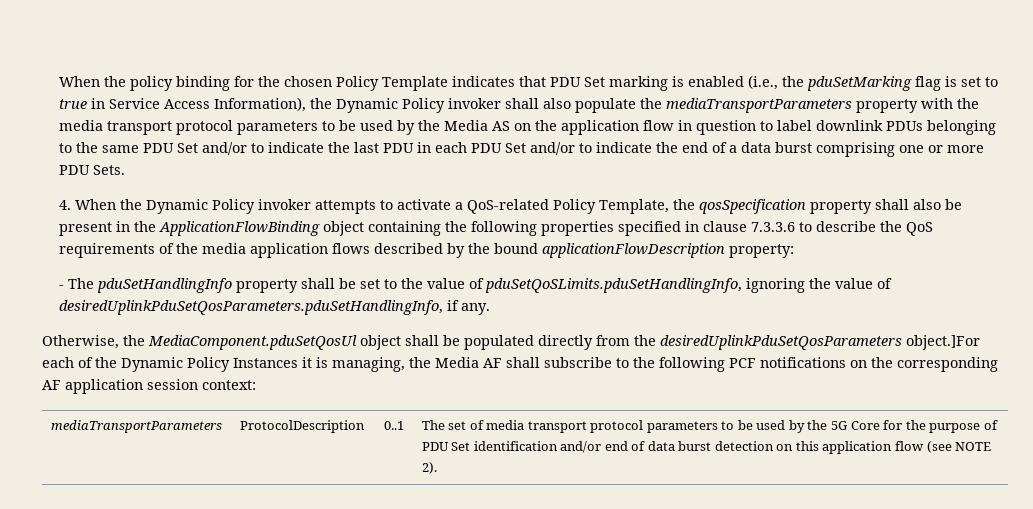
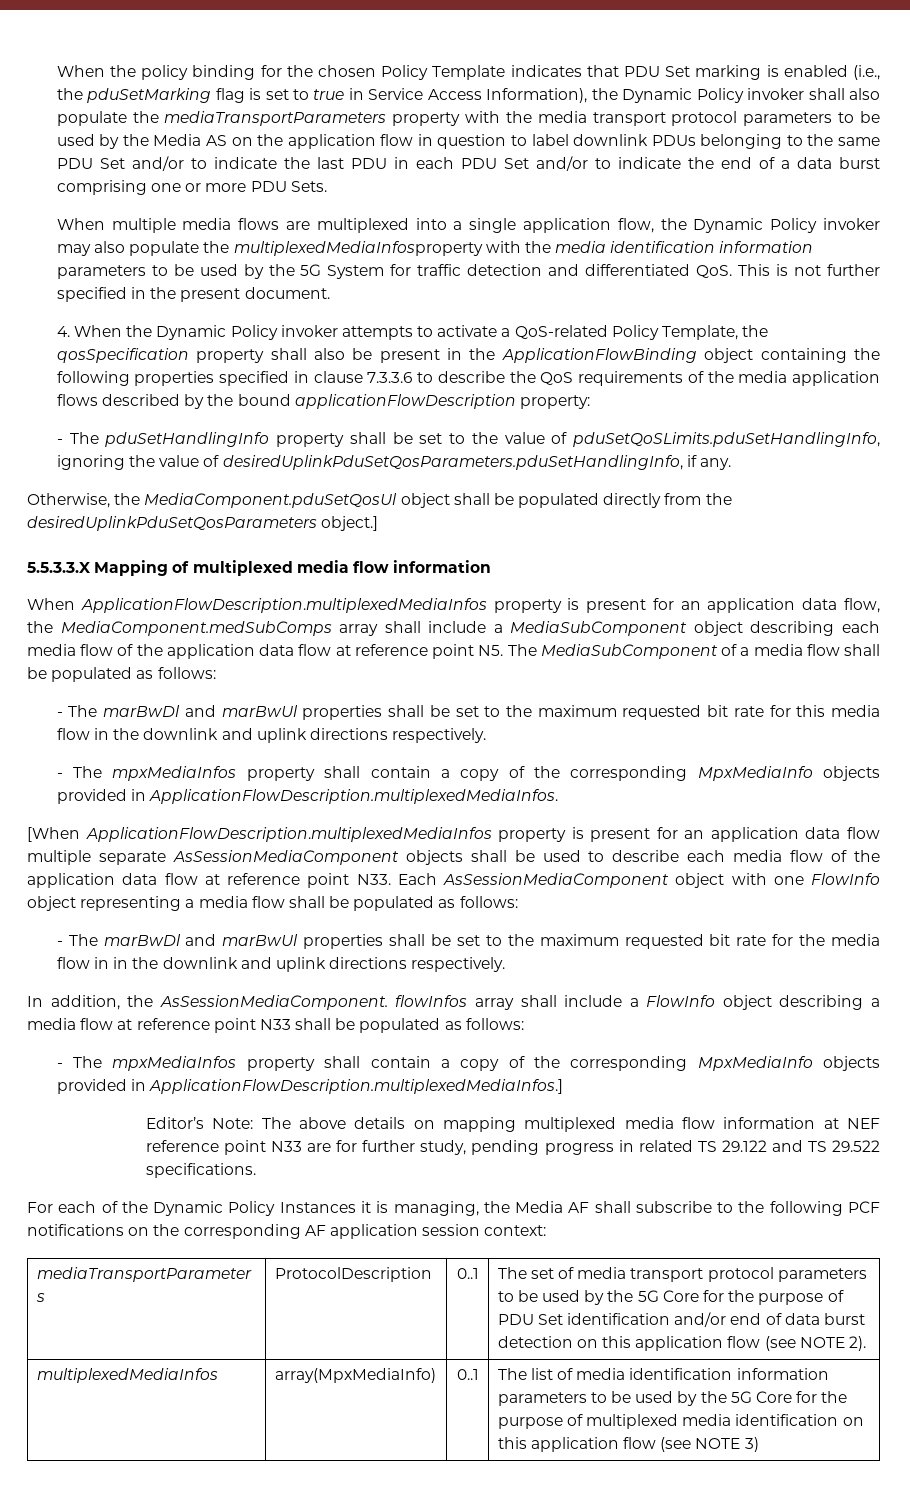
+ When multiple media flows are multiplexed into a single application flow, the Dynamic Policy invoker may also populate the multiplexedMediaInfosproperty with the media identification information parameters to be used by the 5G System for traffic detection and differentiated QoS. This is not further specified in the present document.
- Otherwise, the MediaComponent.pduSetQosUl object shall be populated directly from the desiredUplinkPduSetQosParameters object.]For each of the Dynamic Policy Instances it is managing, the Media AF shall subscribe to the following PCF notifications on the corresponding AF application session context:
+ Otherwise, the MediaComponent.pduSetQosUl object shall be populated directly from the desiredUplinkPduSetQosParameters object.]
+ 5.5.3.3.X Mapping of multiplexed media flow information
+ When ApplicationFlowDescription.multiplexedMediaInfos property is present for an application data flow, the MediaComponent.medSubComps array shall include a MediaSubComponent object describing each media flow of the application data flow at reference point N5. The MediaSubComponent of a media flow shall be populated as follows:
+ - The marBwDl and marBwUl properties shall be set to the maximum requested bit rate for this media flow in the downlink and uplink directions respectively.
+ - The mpxMediaInfos property shall contain a copy of the corresponding MpxMediaInfo objects provided in ApplicationFlowDescription.multiplexedMediaInfos.
+ [When ApplicationFlowDescription.multiplexedMediaInfos property is present for an application data flow multiple separate AsSessionMediaComponent objects shall be used to describe each media flow of the application data flow at reference point N33. Each AsSessionMediaComponent object with one FlowInfo object representing a media flow shall be populated as follows:
+ - The marBwDl and marBwUl properties shall be set to the maximum requested bit rate for the media flow in in the downlink and uplink directions respectively.
+ In addition, the AsSessionMediaComponent. flowInfos array shall include a FlowInfo object describing a media flow at reference point N33 shall be populated as follows:
+ - The mpxMediaInfos property shall contain a copy of the corresponding MpxMediaInfo objects provided in ApplicationFlowDescription.multiplexedMediaInfos.]
+ Editor’s Note: The above details on mapping multiplexed media flow information at NEF reference point N33 are for further study, pending progress in related TS 29.122 and TS 29.522 specifications.
+ For each of the Dynamic Policy Instances it is managing, the Media AF shall subscribe to the following PCF notifications on the corresponding AF application session context:
+ multiplexedMediaInfos | array(MpxMediaInfo) | 0..1 | The list of media identification information parameters to be used by the 5G Core for the purpose of multiplexed media identification on this application flow (see NOTE 3)

